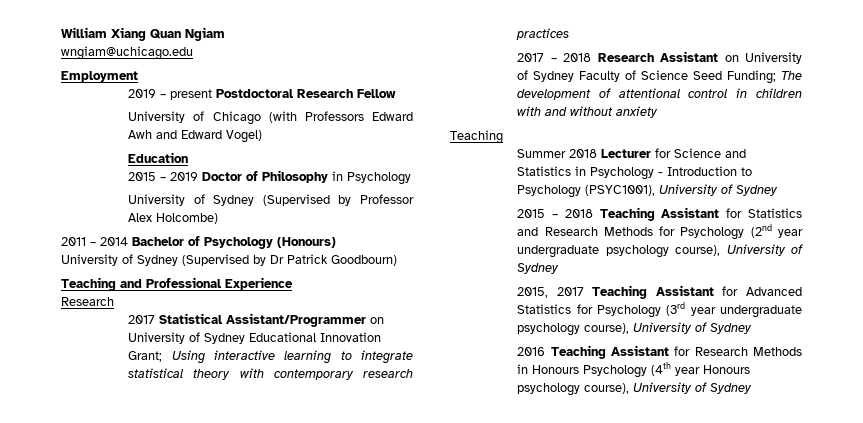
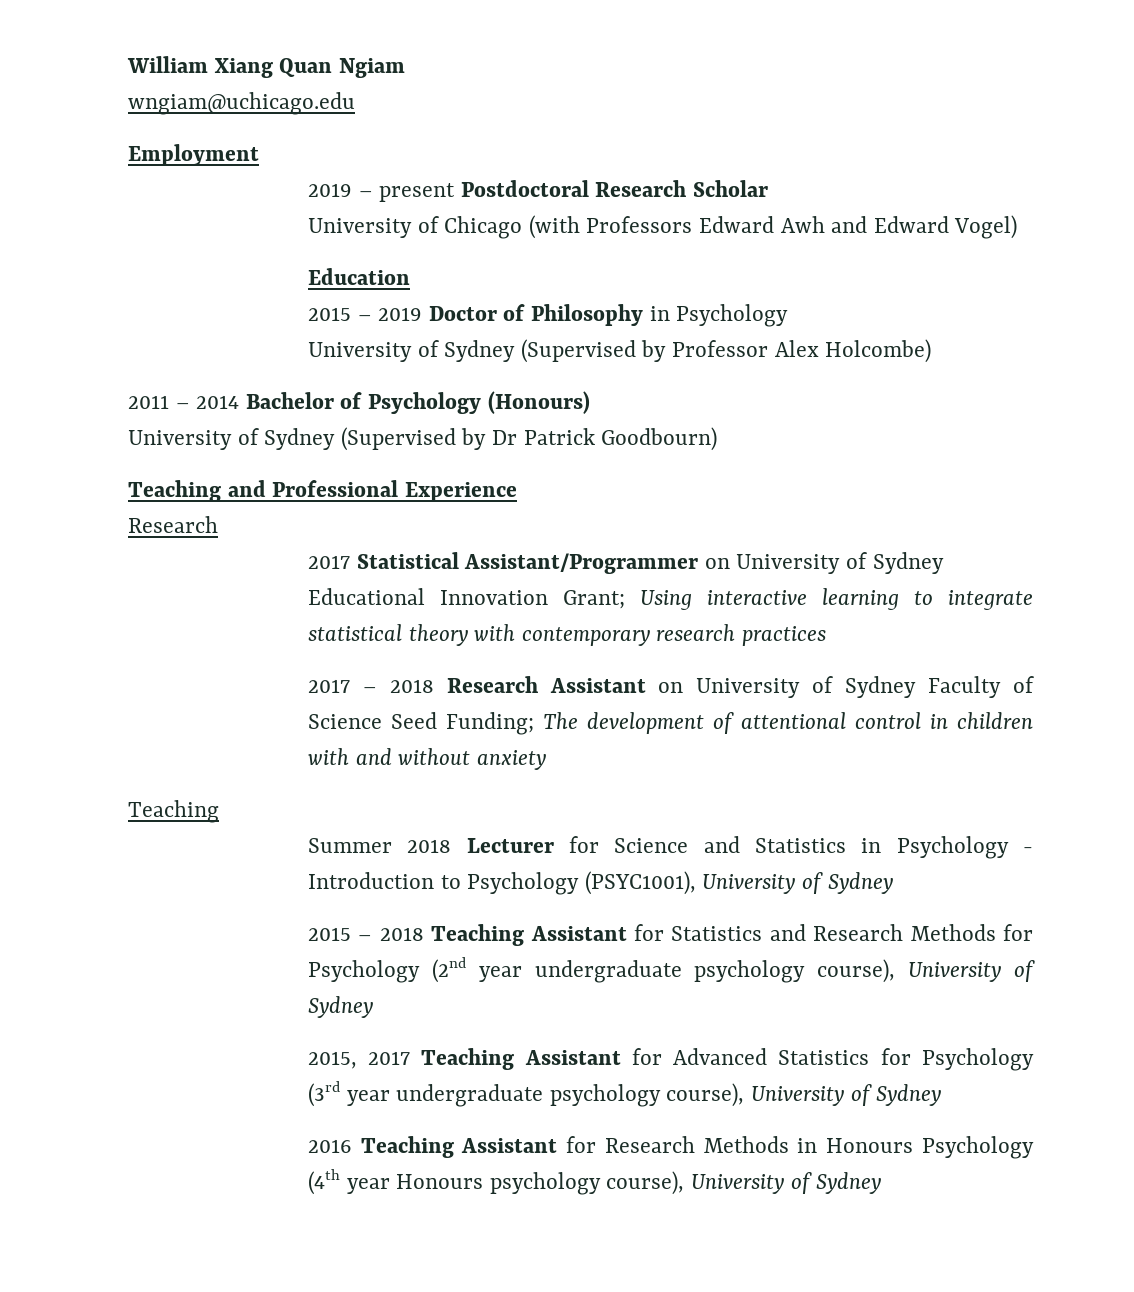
- 2019 – present Postdoctoral Research Fellow
+ 2019 – present Postdoctoral Research Scholar

